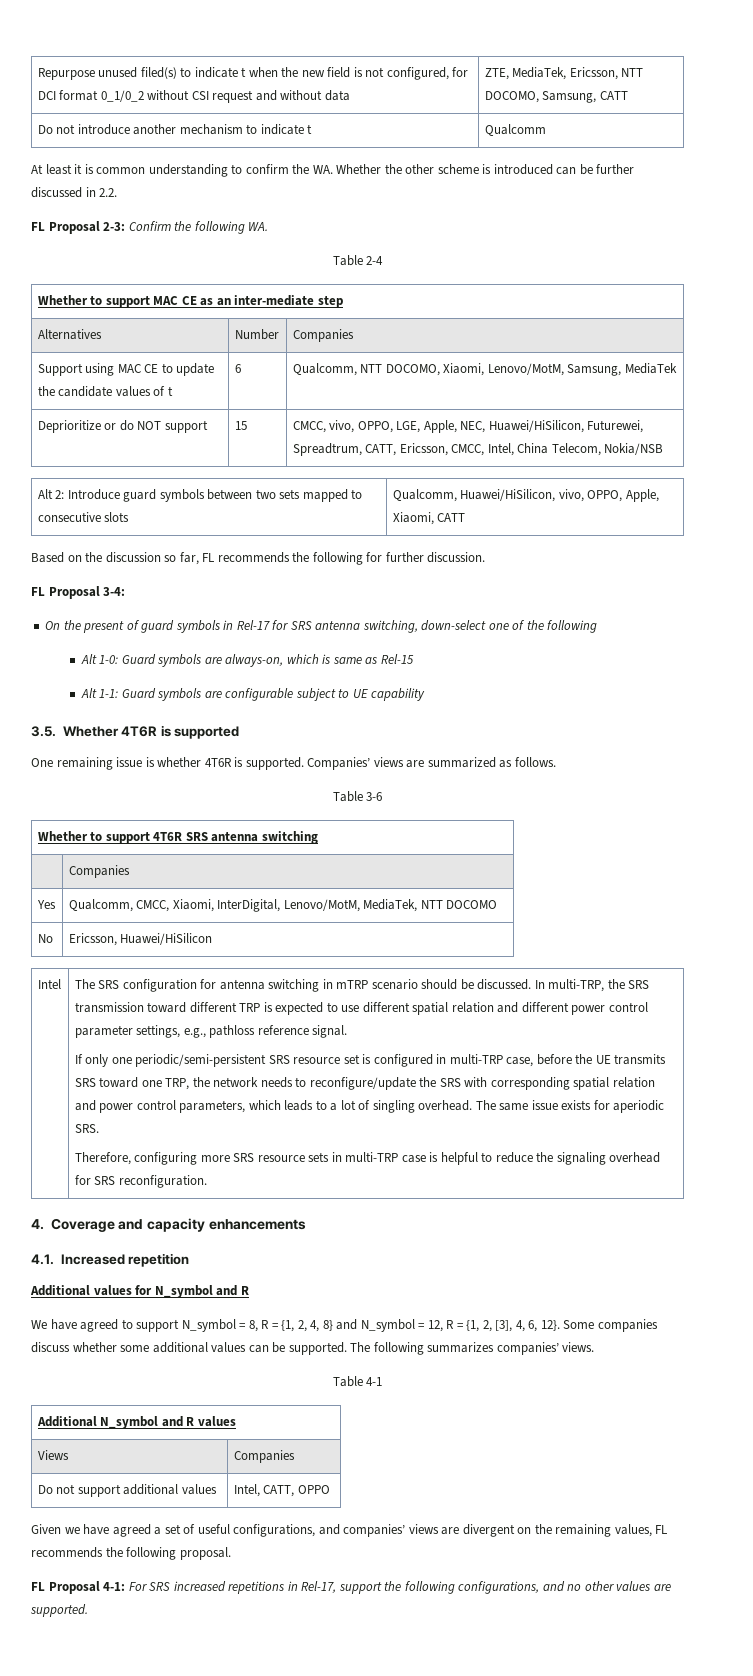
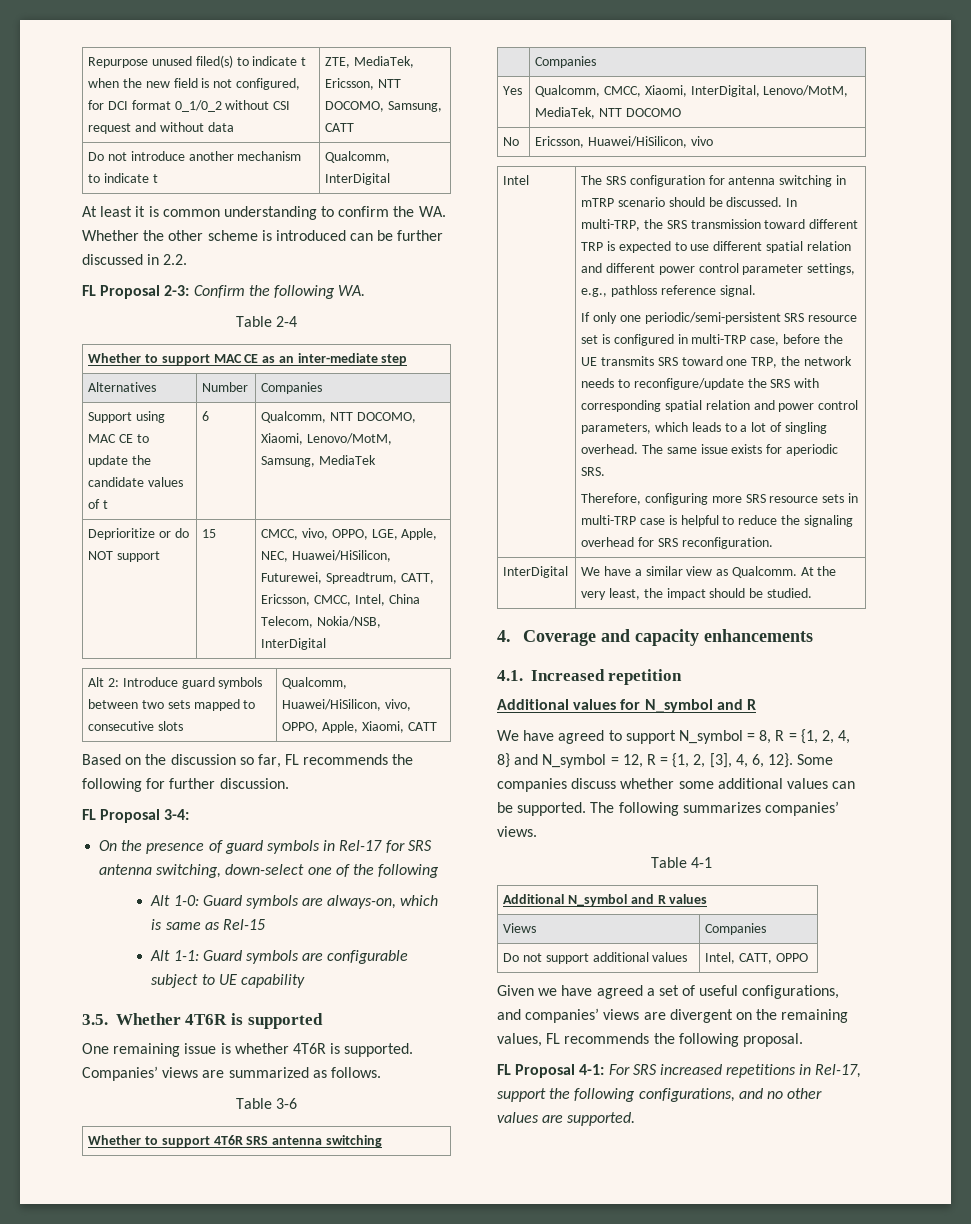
- Do not introduce another mechanism to indicate t | Qualcomm
+ Do not introduce another mechanism to indicate t | Qualcomm, InterDigital
- Deprioritize or do NOT support | 15 | CMCC, vivo, OPPO, LGE, Apple, NEC, Huawei/HiSilicon, Futurewei, Spreadtrum, CATT, Ericsson, CMCC, Intel, China Telecom, Nokia/NSB
+ Deprioritize or do NOT support | 15 | CMCC, vivo, OPPO, LGE, Apple, NEC, Huawei/HiSilicon, Futurewei, Spreadtrum, CATT, Ericsson, CMCC, Intel, China Telecom, Nokia/NSB, InterDigital
- On the present of guard symbols in Rel-17 for SRS antenna switching, down-select one of the following
+ On the presence of guard symbols in Rel-17 for SRS antenna switching, down-select one of the following
- No | Ericsson, Huawei/HiSilicon
+ No | Ericsson, Huawei/HiSilicon, vivo
+ InterDigital | We have a similar view as Qualcomm. At the very least, the impact should be studied.

